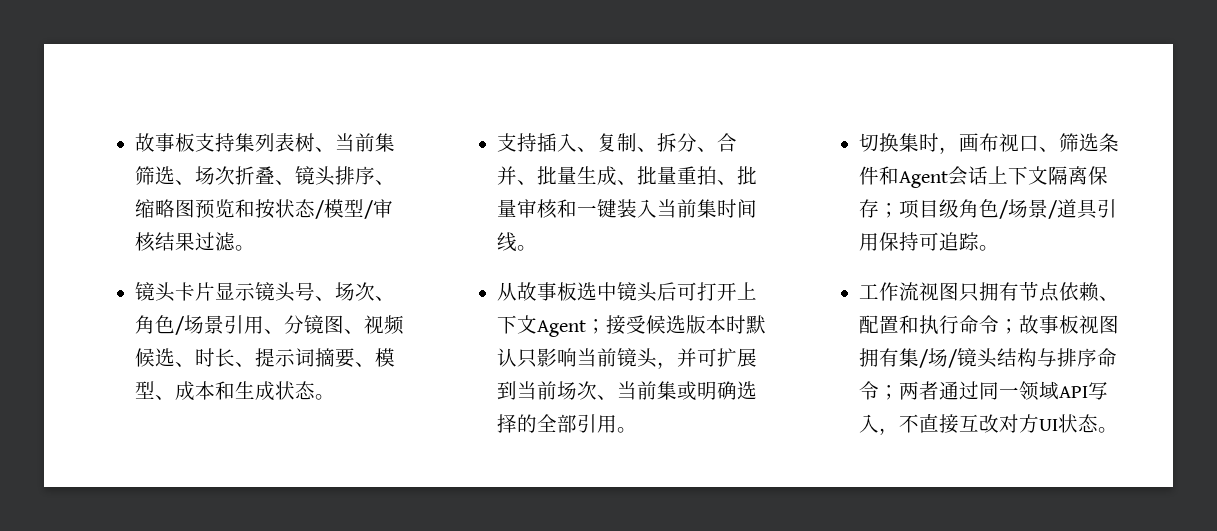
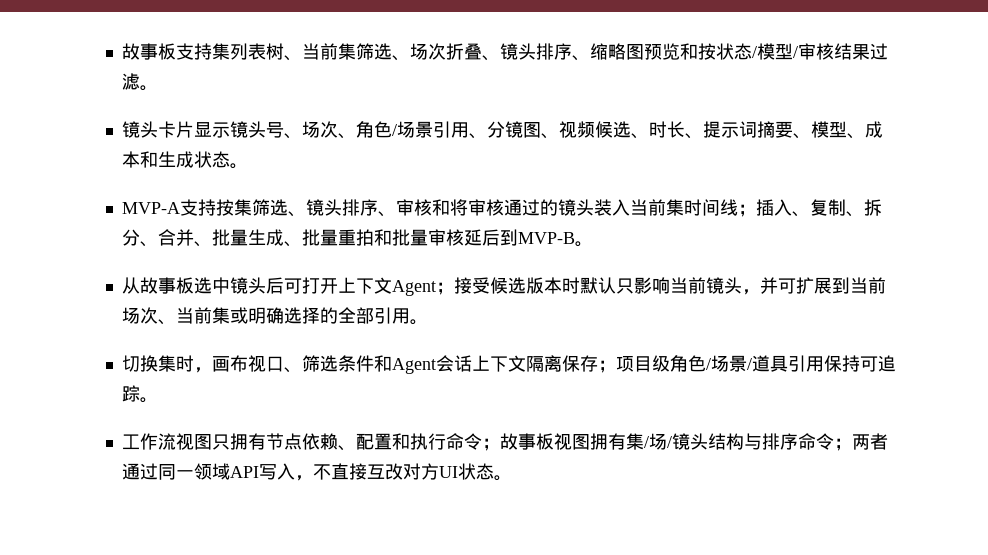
- 支持插入、复制、拆分、合并、批量生成、批量重拍、批量审核和一键装入当前集时间线。
+ MVP-A支持按集筛选、镜头排序、审核和将审核通过的镜头装入当前集时间线；插入、复制、拆分、合并、批量生成、批量重拍和批量审核延后到MVP-B。

